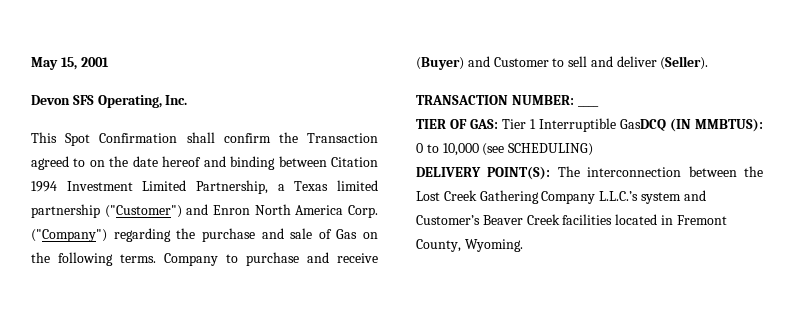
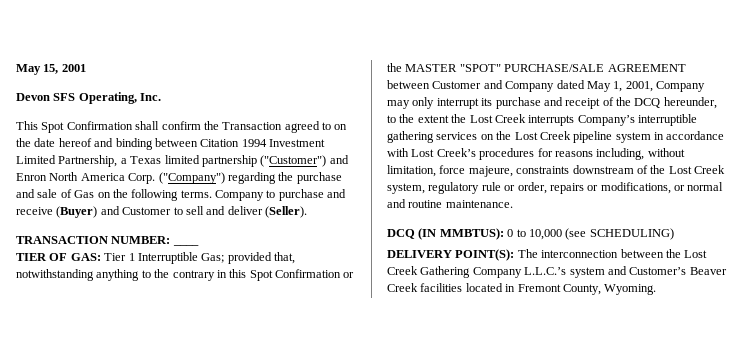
- TIER OF GAS: Tier 1 Interruptible GasDCQ (IN MMBTUS): 0 to 10,000 (see SCHEDULING)
+ TIER OF GAS: Tier 1 Interruptible Gas; provided that, notwithstanding anything to the contrary in this Spot Confirmation or the MASTER "SPOT" PURCHASE/SALE AGREEMENT between Customer and Company dated May 1, 2001, Company may only interrupt its purchase and receipt of the DCQ hereunder, to the extent the Lost Creek interrupts Company’s interruptible gathering services on the Lost Creek pipeline system in accordance with Lost Creek’s procedures for reasons including, without limitation, force majeure, constraints downstream of the Lost Creek system, regulatory rule or order, repairs or modifications, or normal and routine maintenance.
+ DCQ (IN MMBTUS): 0 to 10,000 (see SCHEDULING)

